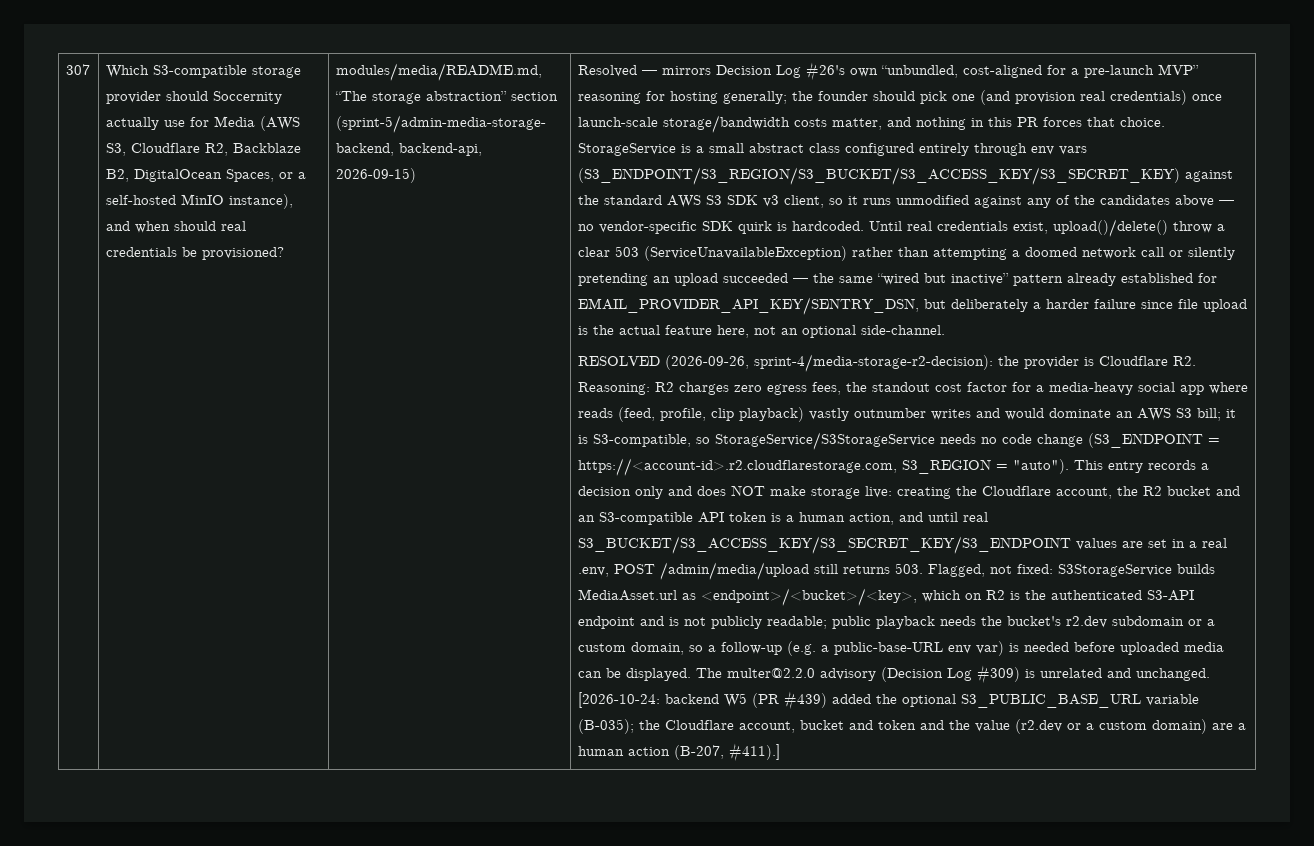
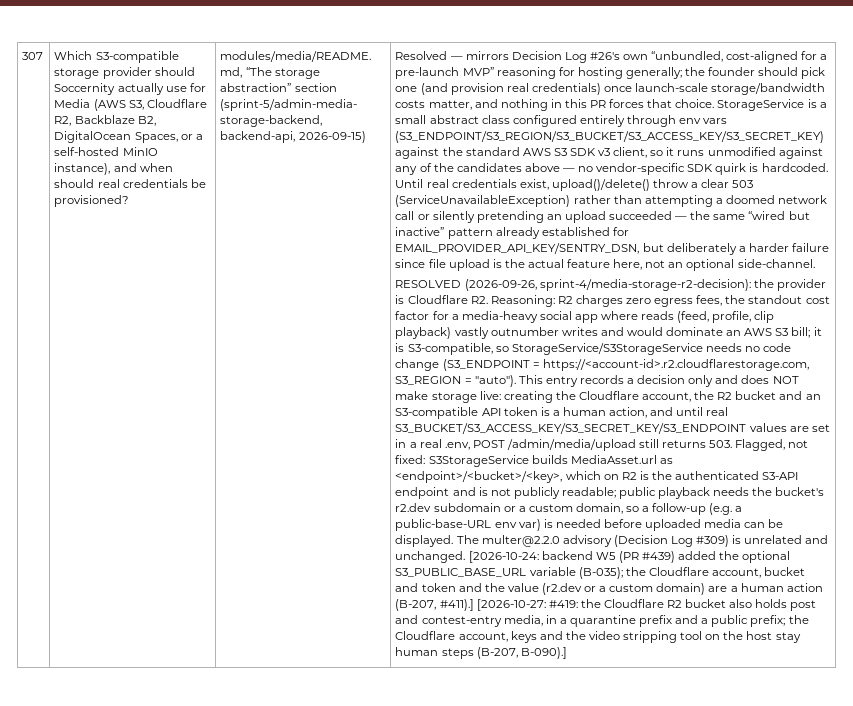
+ [2026-10-27: #419: the Cloudflare R2 bucket also holds post and contest-entry media, in a quarantine prefix and a public prefix; the Cloudflare account, keys and the video stripping tool on the host stay human steps (B-207, B-090).]

